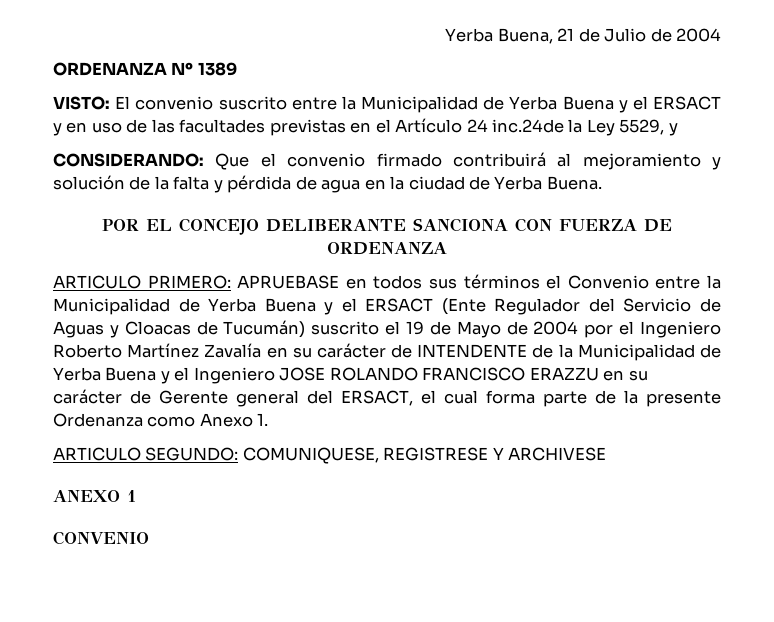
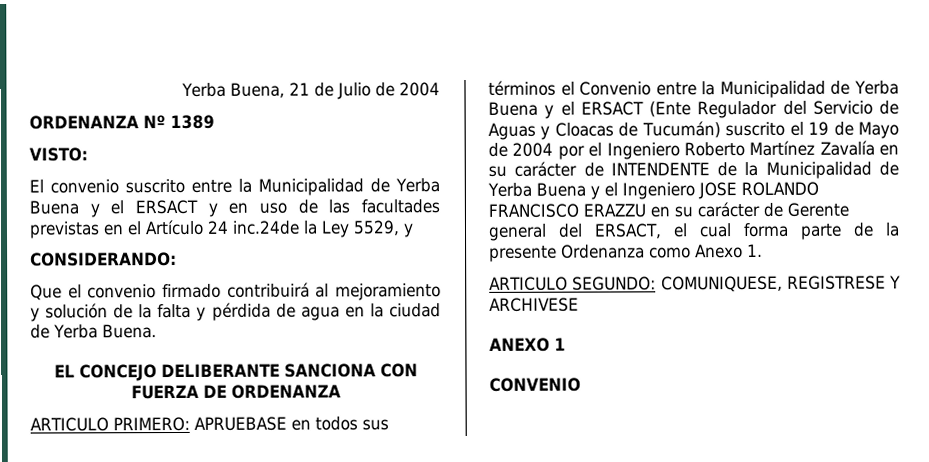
- VISTO: El convenio suscrito entre la Municipalidad de Yerba Buena y el ERSACT y en uso de las facultades previstas en el Artículo 24 inc.24de la Ley 5529, y
+ VISTO:
+ El convenio suscrito entre la Municipalidad de Yerba Buena y el ERSACT y en uso de las facultades previstas en el Artículo 24 inc.24de la Ley 5529, y
- CONSIDERANDO: Que el convenio firmado contribuirá al mejoramiento y solución de la falta y pérdida de agua en la ciudad de Yerba Buena.
+ CONSIDERANDO:
+ Que el convenio firmado contribuirá al mejoramiento y solución de la falta y pérdida de agua en la ciudad de Yerba Buena.
- POR EL CONCEJO DELIBERANTE SANCIONA CON FUERZA DE ORDENANZA
+ EL CONCEJO DELIBERANTE SANCIONA CON FUERZA DE ORDENANZA

